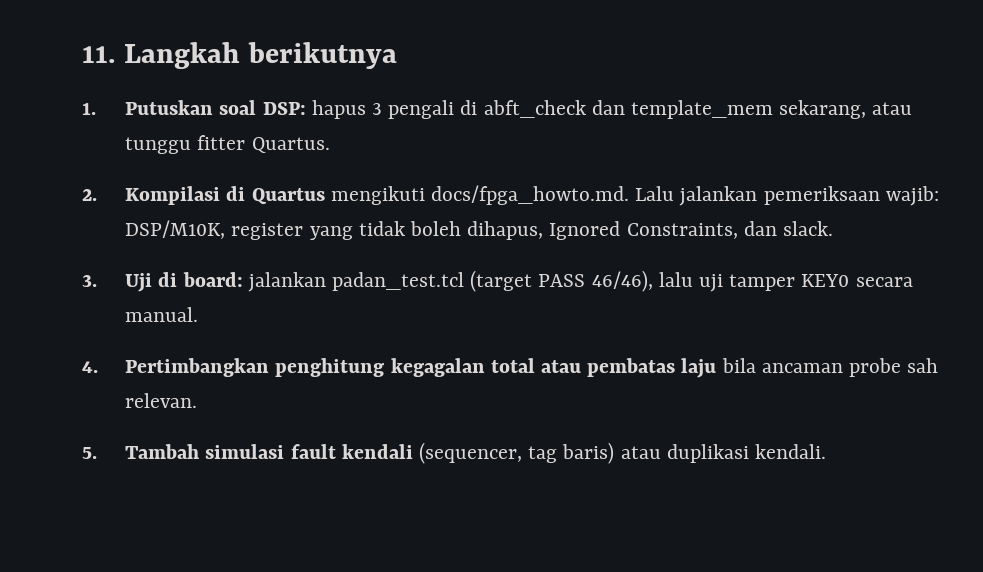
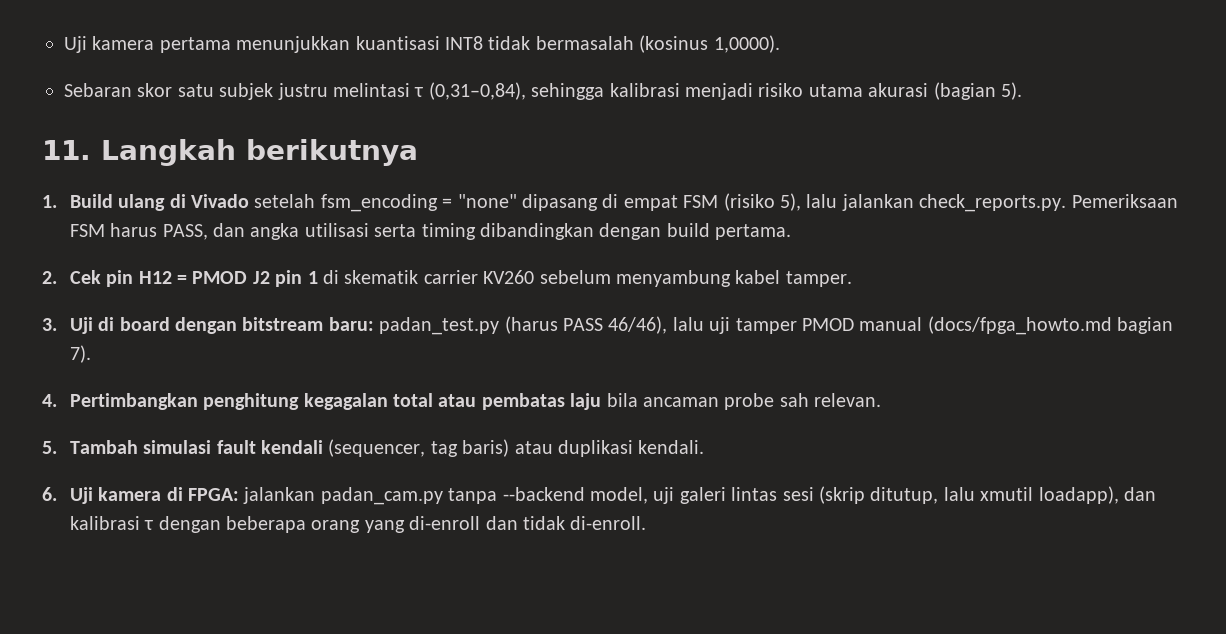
+ Uji kamera pertama menunjukkan kuantisasi INT8 tidak bermasalah (kosinus 1,0000).
+ Sebaran skor satu subjek justru melintasi τ (0,31–0,84), sehingga kalibrasi menjadi risiko utama akurasi (bagian 5).
  11. Langkah berikutnya
- 1. Putuskan soal DSP: hapus 3 pengali di abft_check dan template_mem sekarang, atau tunggu fitter Quartus.
- 2. Kompilasi di Quartus mengikuti docs/fpga_howto.md. Lalu jalankan pemeriksaan wajib: DSP/M10K, register yang tidak boleh dihapus, Ignored Constraints, dan slack.
- 3. Uji di board: jalankan padan_test.tcl (target PASS 46/46), lalu uji tamper KEY0 secara manual.
+ 1. Build ulang di Vivado setelah fsm_encoding = "none" dipasang di empat FSM (risiko 5), lalu jalankan check_reports.py. Pemeriksaan FSM harus PASS, dan angka utilisasi serta timing dibandingkan dengan build pertama.
+ 2. Cek pin H12 = PMOD J2 pin 1 di skematik carrier KV260 sebelum menyambung kabel tamper.
+ 3. Uji di board dengan bitstream baru: padan_test.py (harus PASS 46/46), lalu uji tamper PMOD manual (docs/fpga_howto.md bagian 7).
+ 6. Uji kamera di FPGA: jalankan padan_cam.py tanpa --backend model, uji galeri lintas sesi (skrip ditutup, lalu xmutil loadapp), dan kalibrasi τ dengan beberapa orang yang di-enroll dan tidak di-enroll.

